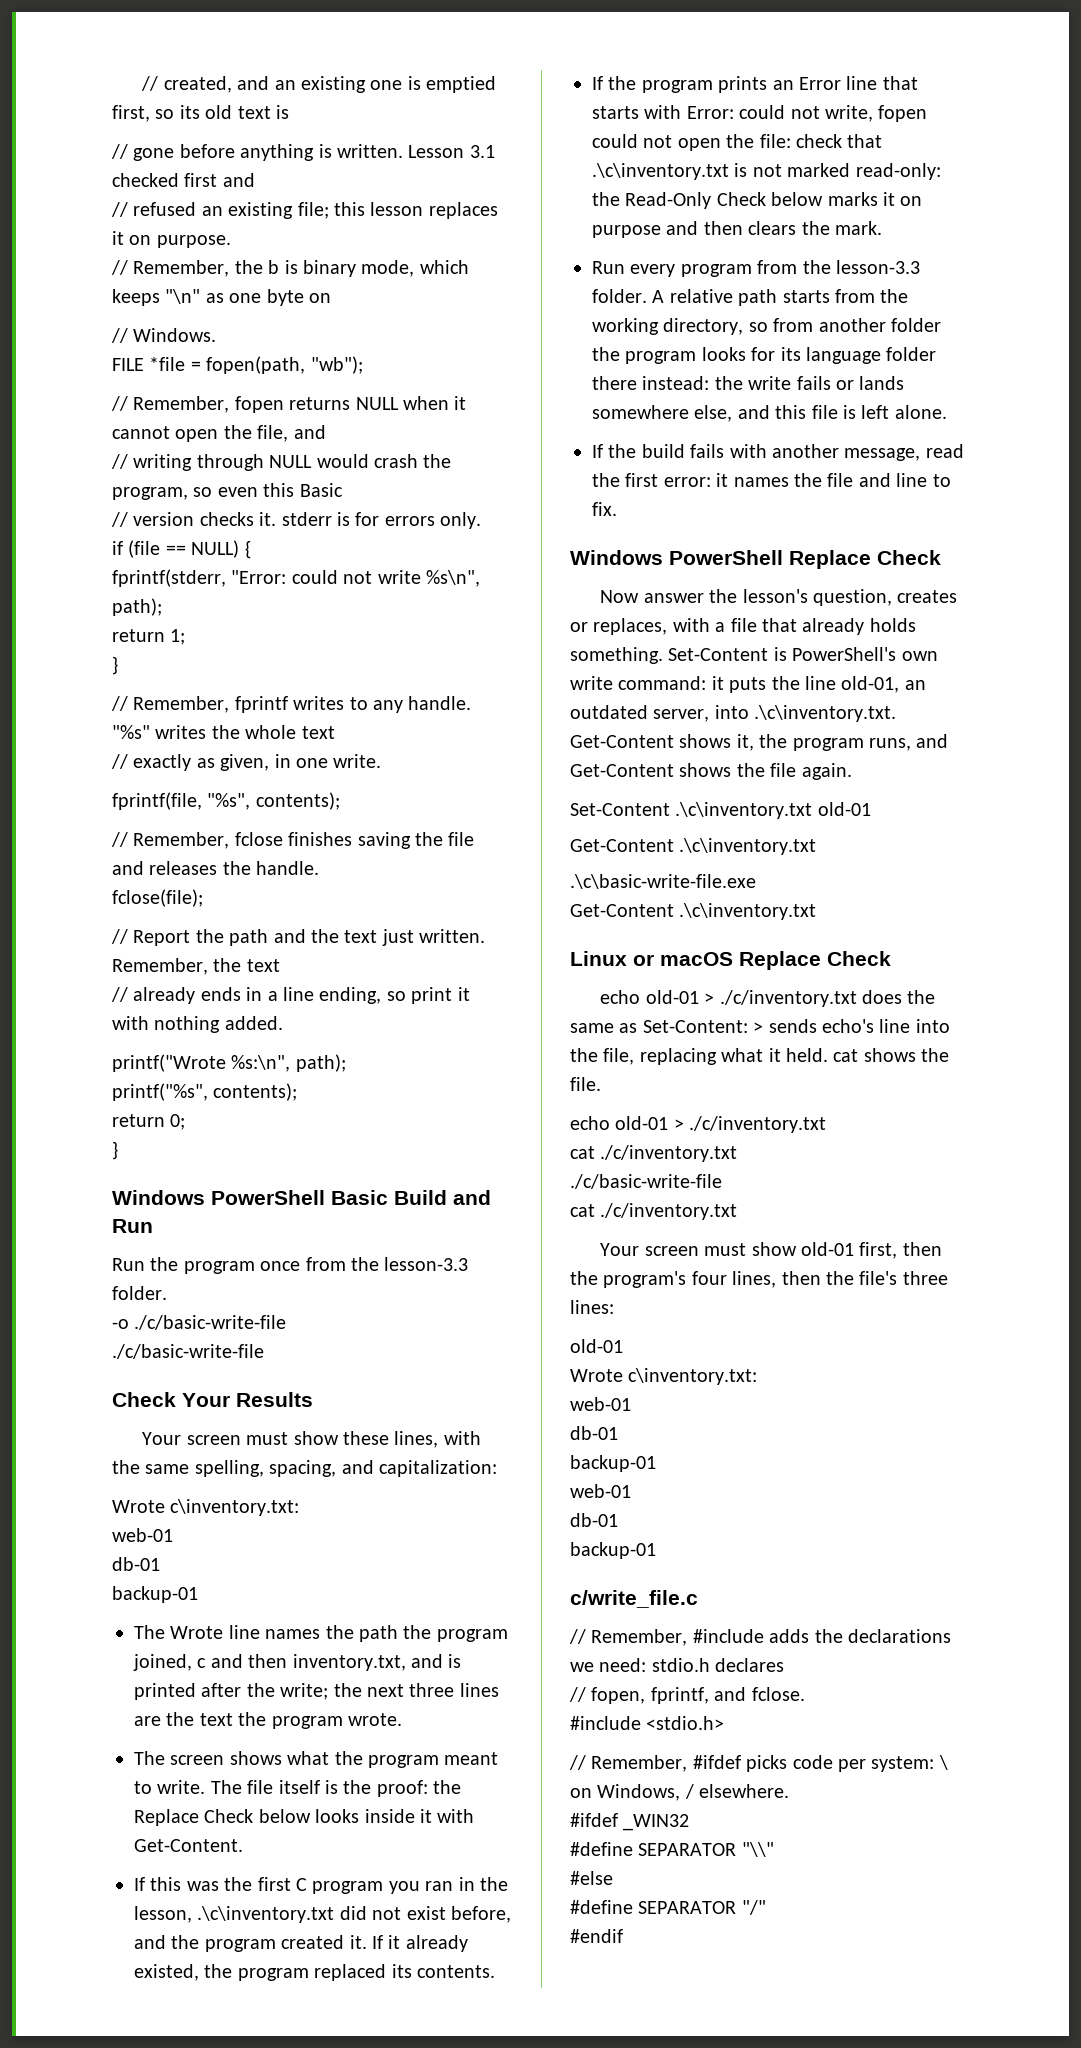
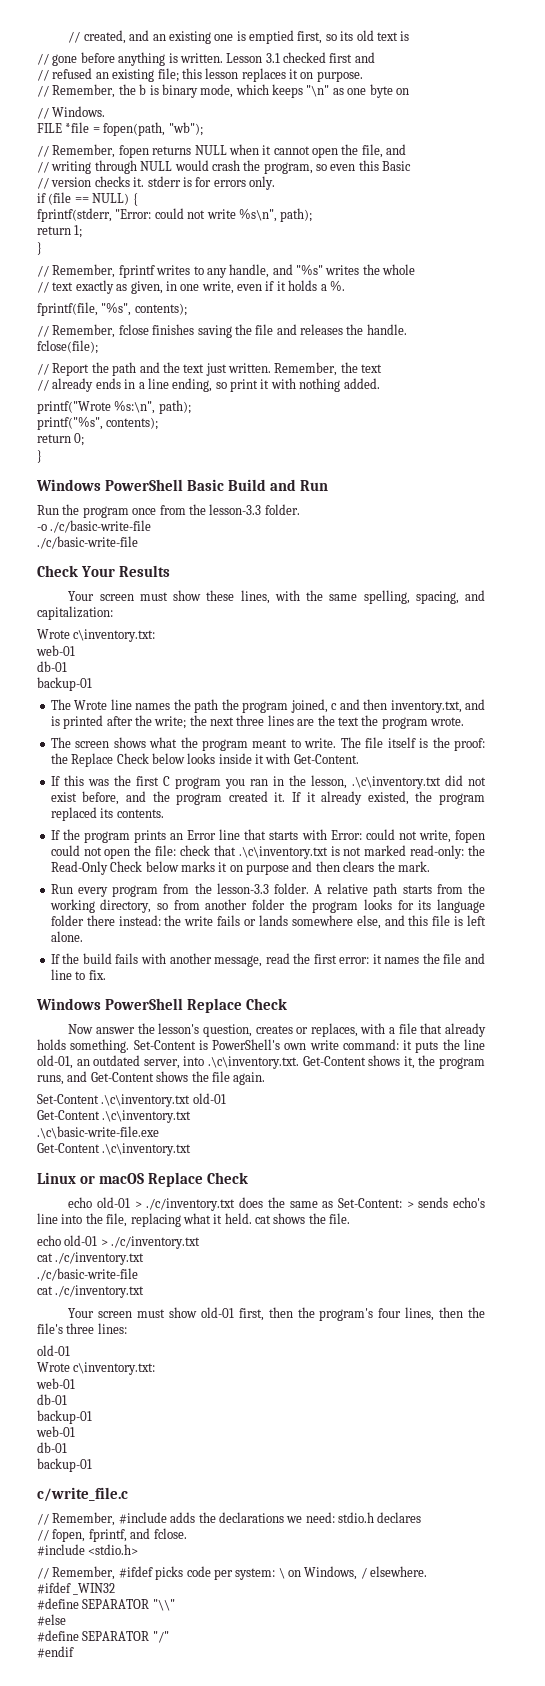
- // Remember, fprintf writes to any handle. "%s" writes the whole text
- // exactly as given, in one write.
+ // Remember, fprintf writes to any handle, and "%s" writes the whole
+ // text exactly as given, in one write, even if it holds a %.

